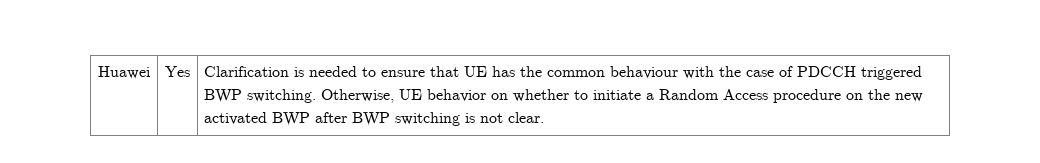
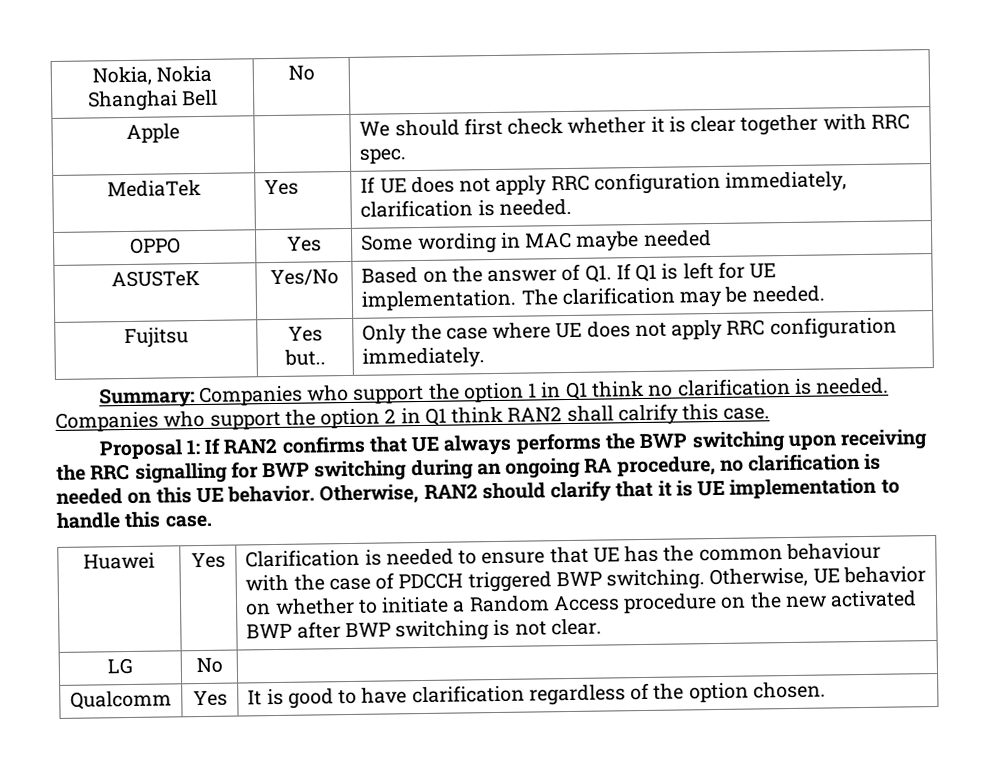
+ Nokia, Nokia Shanghai Bell | No |
+ Apple | | We should first check whether it is clear together with RRC spec.
+ MediaTek | Yes | If UE does not apply RRC configuration immediately, clarification is needed.
+ OPPO | Yes | Some wording in MAC maybe needed
+ ASUSTeK | Yes/No | Based on the answer of Q1. If Q1 is left for UE implementation. The clarification may be needed.
+ Fujitsu | Yes but.. | Only the case where UE does not apply RRC configuration immediately.
+ Summary: Companies who support the option 1 in Q1 think no clarification is needed. Companies who support the option 2 in Q1 think RAN2 shall calrify this case.
+ Proposal 1: If RAN2 confirms that UE always performs the BWP switching upon receiving the RRC signalling for BWP switching during an ongoing RA procedure, no clarification is needed on this UE behavior. Otherwise, RAN2 should clarify that it is UE implementation to handle this case.
+ LG | No |
+ Qualcomm | Yes | It is good to have clarification regardless of the option chosen.

